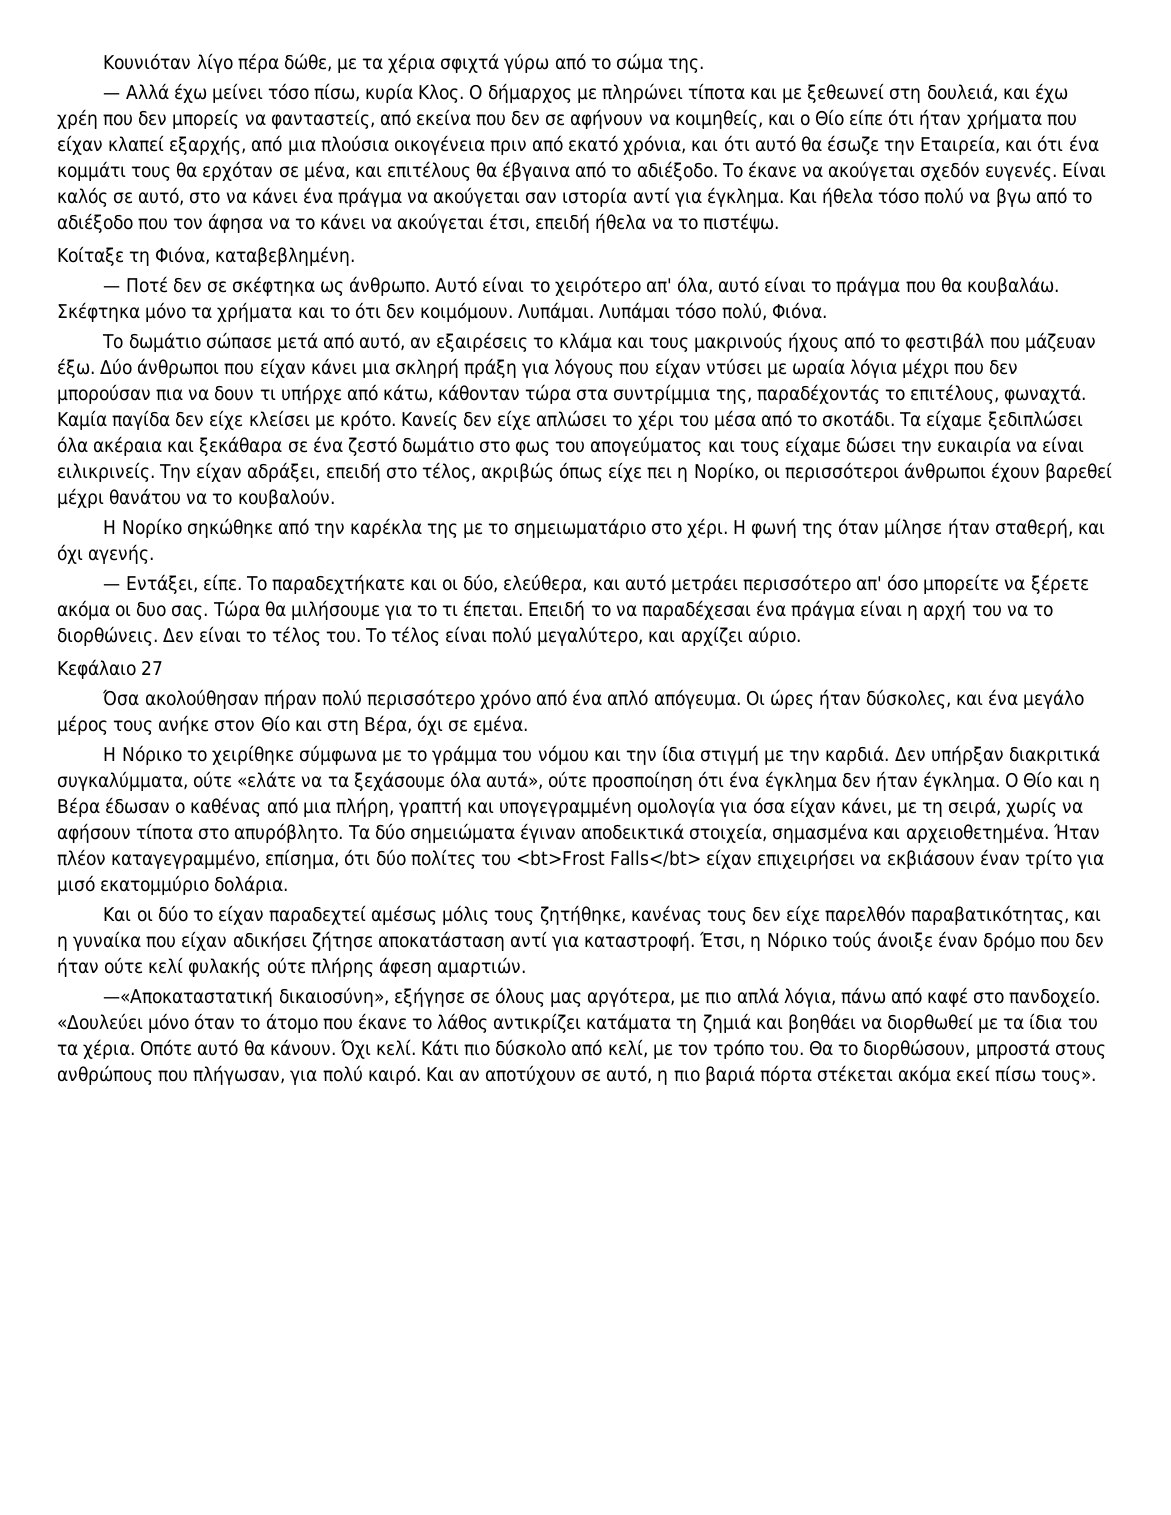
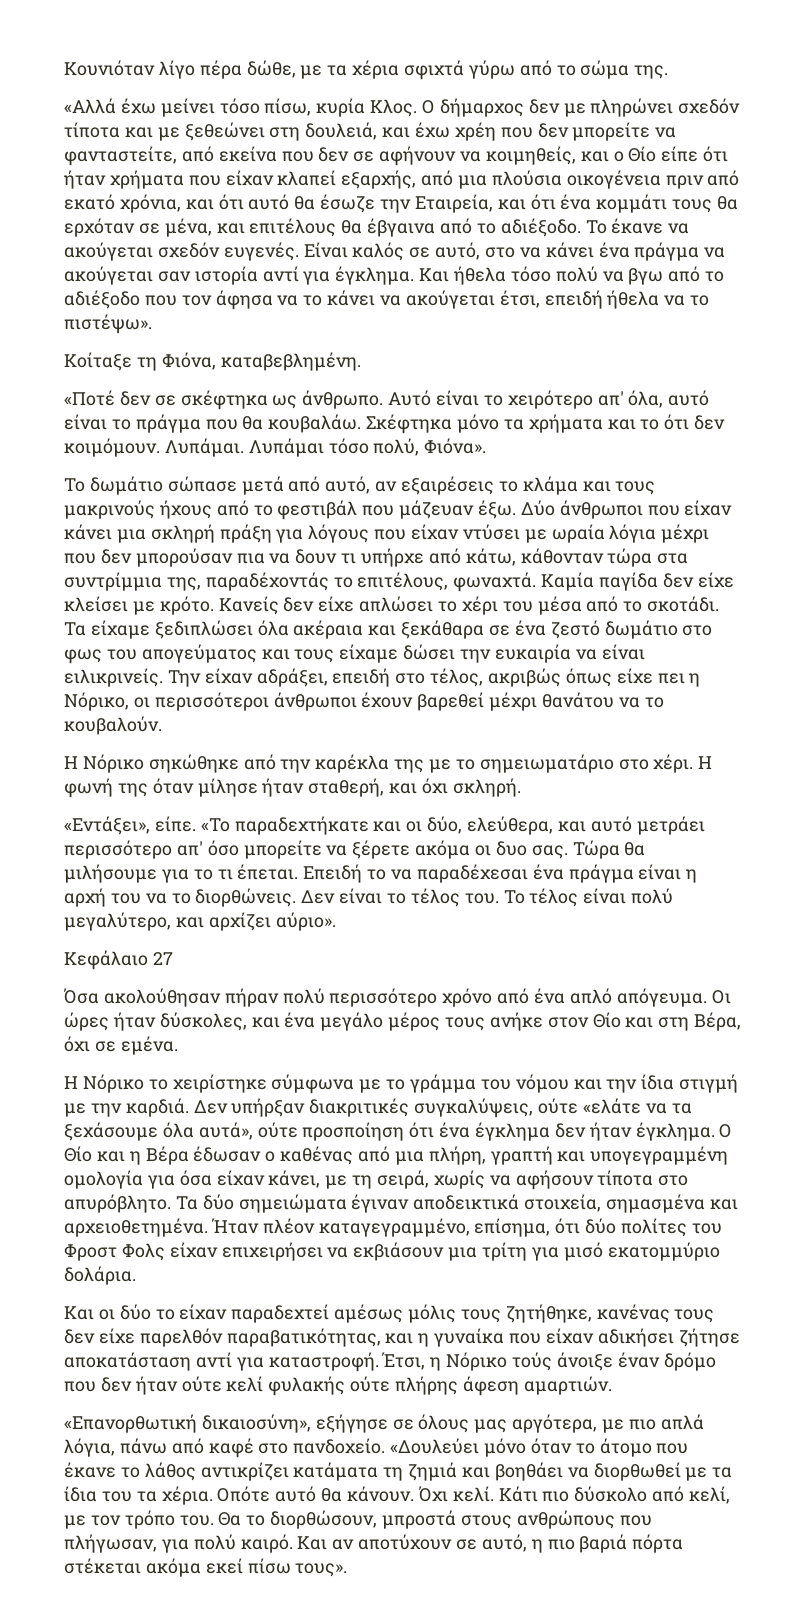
- — Αλλά έχω μείνει τόσο πίσω, κυρία Κλος.
+ «Αλλά έχω μείνει τόσο πίσω, κυρία Κλος.
- Ο δήμαρχος με πληρώνει τίποτα και με ξεθεωνεί στη δουλειά, και έχω χρέη που δεν μπορείς να φανταστείς, από εκείνα που δεν σε αφήνουν να κοιμηθείς, και ο Θίο είπε ότι ήταν χρήματα που είχαν κλαπεί εξαρχής, από μια πλούσια οικογένεια πριν από εκατό χρόνια, και ότι αυτό θα έσωζε την Εταιρεία, και ότι ένα κομμάτι τους θα ερχόταν σε μένα, και επιτέλους θα έβγαινα από το αδιέξοδο.
+ Ο δήμαρχος δεν με πληρώνει σχεδόν τίποτα και με ξεθεώνει στη δουλειά, και έχω χρέη που δεν μπορείτε να φανταστείτε, από εκείνα που δεν σε αφήνουν να κοιμηθείς, και ο Θίο είπε ότι ήταν χρήματα που είχαν κλαπεί εξαρχής, από μια πλούσια οικογένεια πριν από εκατό χρόνια, και ότι αυτό θα έσωζε την Εταιρεία, και ότι ένα κομμάτι τους θα ερχόταν σε μένα, και επιτέλους θα έβγαινα από το αδιέξοδο.
- Και ήθελα τόσο πολύ να βγω από το αδιέξοδο που τον άφησα να το κάνει να ακούγεται έτσι, επειδή ήθελα να το πιστέψω.
+ Και ήθελα τόσο πολύ να βγω από το αδιέξοδο που τον άφησα να το κάνει να ακούγεται έτσι, επειδή ήθελα να το πιστέψω».
- — Ποτέ δεν σε σκέφτηκα ως άνθρωπο.
+ «Ποτέ δεν σε σκέφτηκα ως άνθρωπο.
- Λυπάμαι τόσο πολύ, Φιόνα.
+ Λυπάμαι τόσο πολύ, Φιόνα».
- Την είχαν αδράξει, επειδή στο τέλος, ακριβώς όπως είχε πει η Νορίκο, οι περισσότεροι άνθρωποι έχουν βαρεθεί μέχρι θανάτου να το κουβαλούν.
+ Την είχαν αδράξει, επειδή στο τέλος, ακριβώς όπως είχε πει η Νόρικο, οι περισσότεροι άνθρωποι έχουν βαρεθεί μέχρι θανάτου να το κουβαλούν.
- Η Νορίκο σηκώθηκε από την καρέκλα της με το σημειωματάριο στο χέρι.
+ Η Νόρικο σηκώθηκε από την καρέκλα της με το σημειωματάριο στο χέρι.
- Η φωνή της όταν μίλησε ήταν σταθερή, και όχι αγενής.
- — Εντάξει, είπε. Το παραδεχτήκατε και οι δύο, ελεύθερα, και αυτό μετράει περισσότερο απ' όσο μπορείτε να ξέρετε ακόμα οι δυο σας.
+ Η φωνή της όταν μίλησε ήταν σταθερή, και όχι σκληρή.
+ «Εντάξει», είπε. «Το παραδεχτήκατε και οι δύο, ελεύθερα, και αυτό μετράει περισσότερο απ' όσο μπορείτε να ξέρετε ακόμα οι δυο σας.
- Το τέλος είναι πολύ μεγαλύτερο, και αρχίζει αύριο.
+ Το τέλος είναι πολύ μεγαλύτερο, και αρχίζει αύριο».
- Η Νόρικο το χειρίθηκε σύμφωνα με το γράμμα του νόμου και την ίδια στιγμή με την καρδιά.
+ Η Νόρικο το χειρίστηκε σύμφωνα με το γράμμα του νόμου και την ίδια στιγμή με την καρδιά.
- Δεν υπήρξαν διακριτικά συγκαλύμματα, ούτε «ελάτε να τα ξεχάσουμε όλα αυτά», ούτε προσποίηση ότι ένα έγκλημα δεν ήταν έγκλημα.
+ Δεν υπήρξαν διακριτικές συγκαλύψεις, ούτε «ελάτε να τα ξεχάσουμε όλα αυτά», ούτε προσποίηση ότι ένα έγκλημα δεν ήταν έγκλημα.
- Ήταν πλέον καταγεγραμμένο, επίσημα, ότι δύο πολίτες του <bt>Frost Falls</bt> είχαν επιχειρήσει να εκβιάσουν έναν τρίτο για μισό εκατομμύριο δολάρια.
+ Ήταν πλέον καταγεγραμμένο, επίσημα, ότι δύο πολίτες του Φροστ Φολς είχαν επιχειρήσει να εκβιάσουν μια τρίτη για μισό εκατομμύριο δολάρια.
- —«Αποκαταστατική δικαιοσύνη», εξήγησε σε όλους μας αργότερα, με πιο απλά λόγια, πάνω από καφέ στο πανδοχείο.
+ «Επανορθωτική δικαιοσύνη», εξήγησε σε όλους μας αργότερα, με πιο απλά λόγια, πάνω από καφέ στο πανδοχείο.

